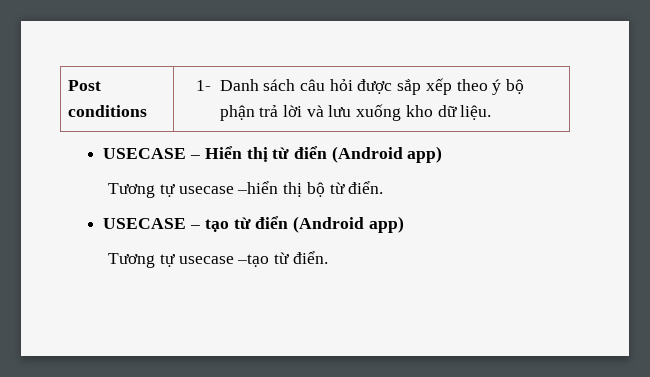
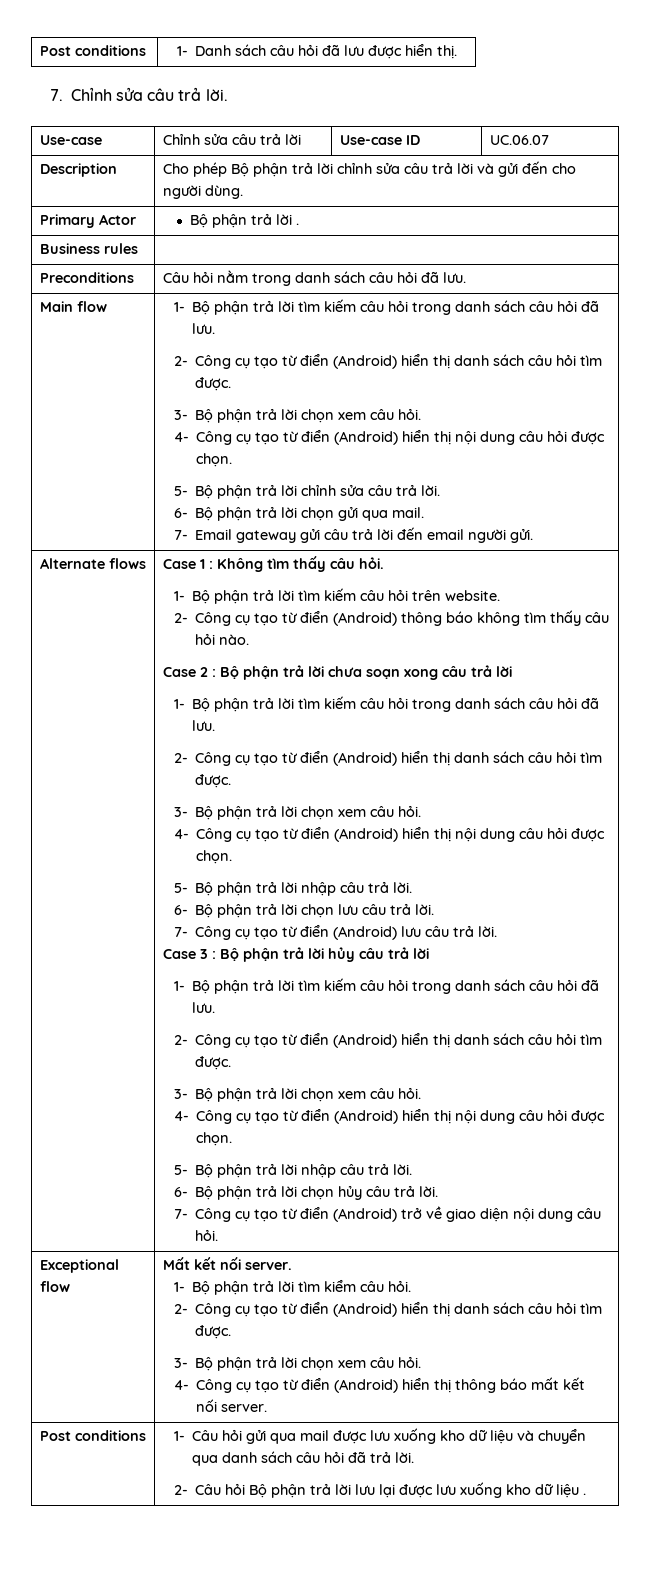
- Post conditions | 1- Danh sách câu hỏi được sắp xếp theo ý bộ phận trả lời và lưu xuống kho dữ liệu.
- USECASE – Hiển thị từ điển (Android app)
- Tương tự usecase –hiển thị bộ từ điển.
- USECASE – tạo từ điển (Android app)
- Tương tự usecase –tạo từ điển.
+ Post conditions | 1- Danh sách câu hỏi đã lưu được hiển thị.
+ 7. Chỉnh sửa câu trả lời.
+ Use-case | Chỉnh sửa câu trả lời | Use-case ID | UC.06.07
+ Description | Cho phép Bộ phận trả lời chỉnh sửa câu trả lời và gửi đến cho người dùng.
+ Primary Actor | Bộ phận trả lời .
+ Business rules |
+ Preconditions | Câu hỏi nằm trong danh sách câu hỏi đã lưu.
+ Main flow | 1- Bộ phận trả lời tìm kiếm câu hỏi trong danh sách câu hỏi đã lưu.
+ 2- Công cụ tạo từ điển (Android) hiển thị danh sách câu hỏi tìm được.
+ 3- Bộ phận trả lời chọn xem câu hỏi.
+ 4- Công cụ tạo từ điển (Android) hiển thị nội dung câu hỏi được chọn.
+ 5- Bộ phận trả lời chỉnh sửa câu trả lời.
+ 6- Bộ phận trả lời chọn gửi qua mail.
+ 7- Email gateway gửi câu trả lời đến email người gửi.
+ Alternate flows | Case 1 : Không tìm thấy câu hỏi.
+ 1- Bộ phận trả lời tìm kiếm câu hỏi trên website.
+ 2- Công cụ tạo từ điển (Android) thông báo không tìm thấy câu hỏi nào.
+ Case 2 : Bộ phận trả lời chưa soạn xong câu trả lời
+ 1- Bộ phận trả lời tìm kiếm câu hỏi trong danh sách câu hỏi đã lưu.
+ 2- Công cụ tạo từ điển (Android) hiển thị danh sách câu hỏi tìm được.
+ 3- Bộ phận trả lời chọn xem câu hỏi.
+ 4- Công cụ tạo từ điển (Android) hiển thị nội dung câu hỏi được chọn.
+ 5- Bộ phận trả lời nhập câu trả lời.
+ 6- Bộ phận trả lời chọn lưu câu trả lời.
+ 7- Công cụ tạo từ điển (Android) lưu câu trả lời.
+ Case 3 : Bộ phận trả lời hủy câu trả lời
+ 1- Bộ phận trả lời tìm kiếm câu hỏi trong danh sách câu hỏi đã lưu.
+ 2- Công cụ tạo từ điển (Android) hiển thị danh sách câu hỏi tìm được.
+ 3- Bộ phận trả lời chọn xem câu hỏi.
+ 4- Công cụ tạo từ điển (Android) hiển thị nội dung câu hỏi được chọn.
+ 5- Bộ phận trả lời nhập câu trả lời.
+ 6- Bộ phận trả lời chọn hủy câu trả lời.
+ 7- Công cụ tạo từ điển (Android) trở về giao diện nội dung câu hỏi.
+ Exceptional flow | Mất kết nối server.
+ 1- Bộ phận trả lời tìm kiểm câu hỏi.
+ 2- Công cụ tạo từ điển (Android) hiển thị danh sách câu hỏi tìm được.
+ 3- Bộ phận trả lời chọn xem câu hỏi.
+ 4- Công cụ tạo từ điển (Android) hiển thị thông báo mất kết nối server.
+ Post conditions | 1- Câu hỏi gửi qua mail được lưu xuống kho dữ liệu và chuyển qua danh sách câu hỏi đã trả lời.
+ 2- Câu hỏi Bộ phận trả lời lưu lại được lưu xuống kho dữ liệu .

